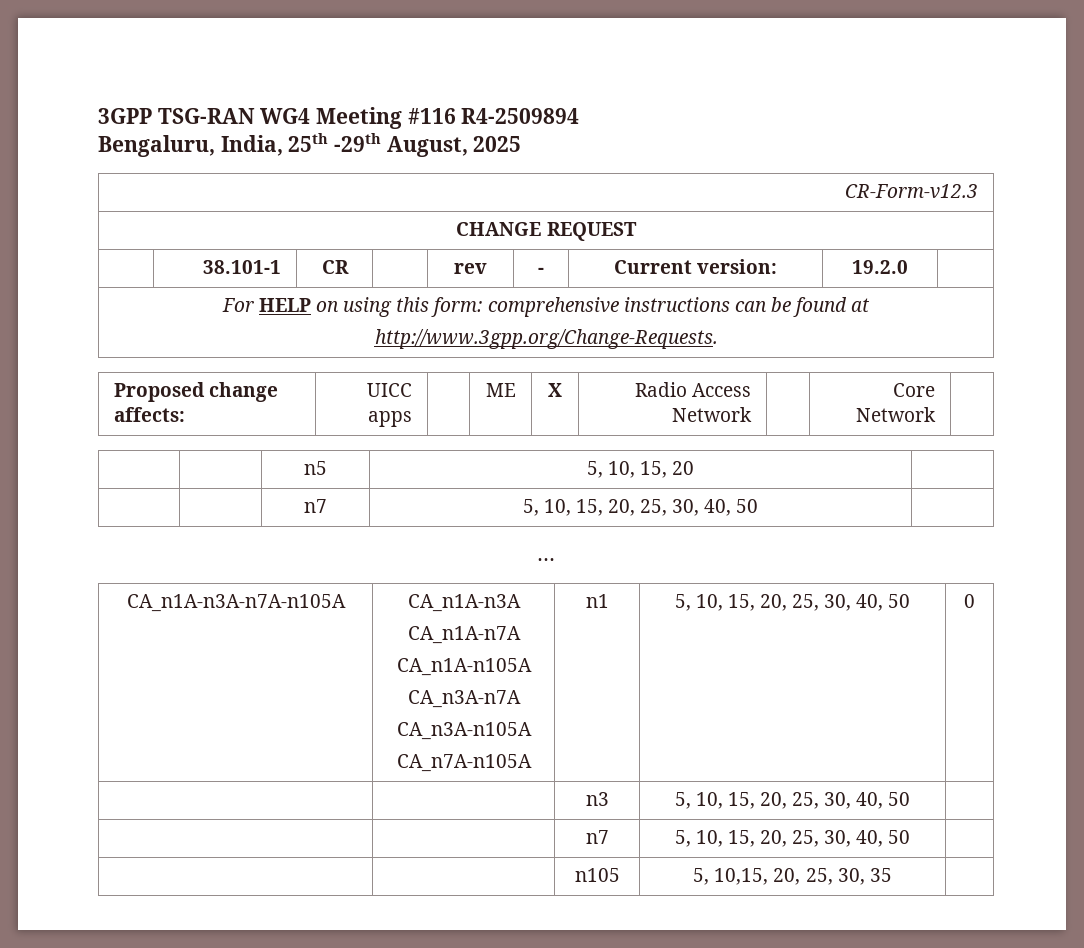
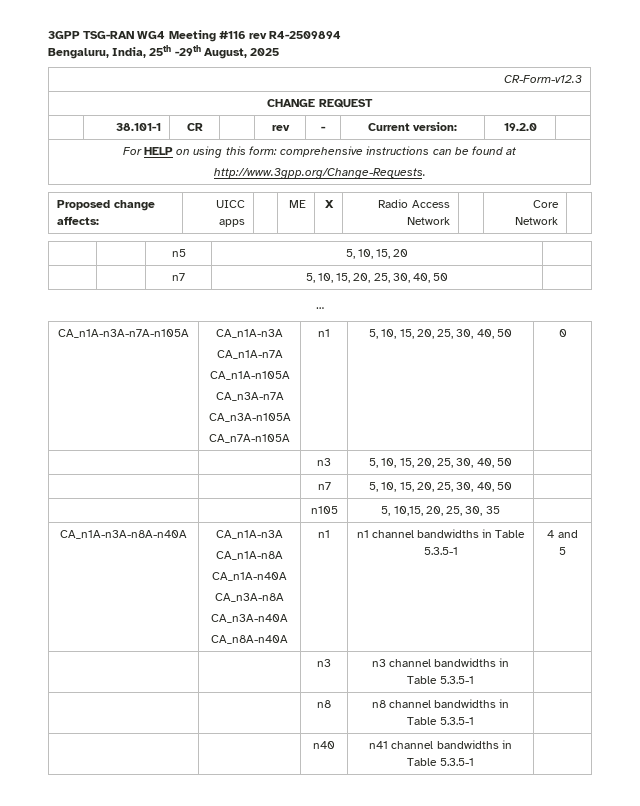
- 3GPP TSG-RAN WG4 Meeting #116 R4-2509894
+ 3GPP TSG-RAN WG4 Meeting #116 rev R4-2509894
+ CA_n1A-n3A-n8A-n40A | CA_n1A-n3A
+ CA_n1A-n8A
+ CA_n1A-n40A
+ CA_n3A-n8A
+ CA_n3A-n40A
+ CA_n8A-n40A | n1 | n1 channel bandwidths in Table 5.3.5-1 | 4 and 5
+ | | n3 | n3 channel bandwidths in Table 5.3.5-1 |
+ | | n8 | n8 channel bandwidths in Table 5.3.5-1 |
+ | | n40 | n41 channel bandwidths in Table 5.3.5-1 |

